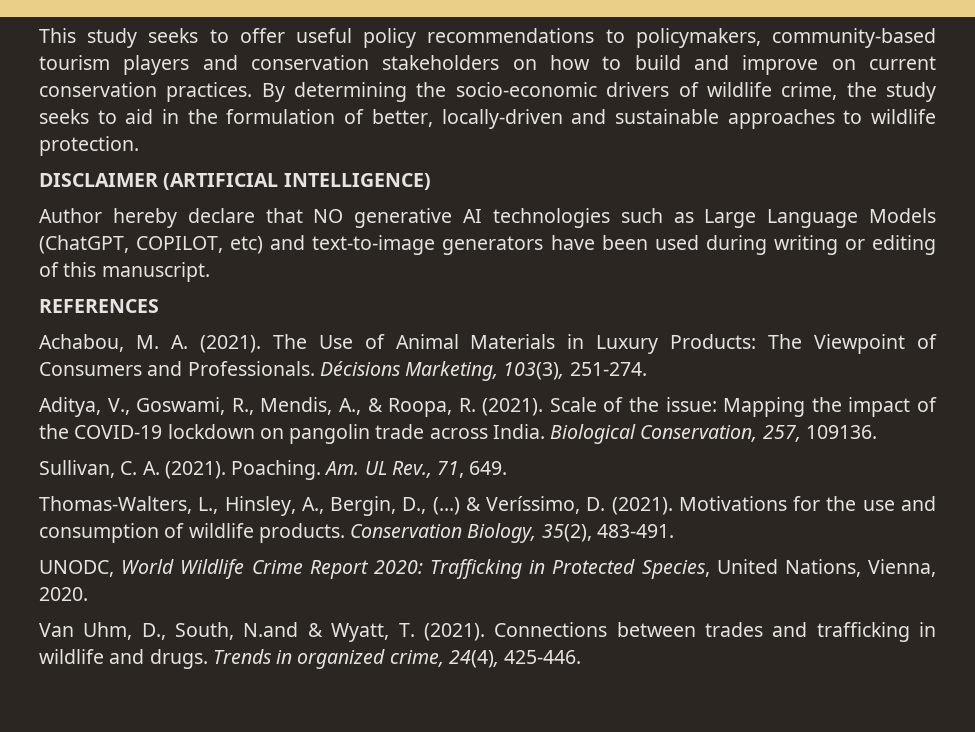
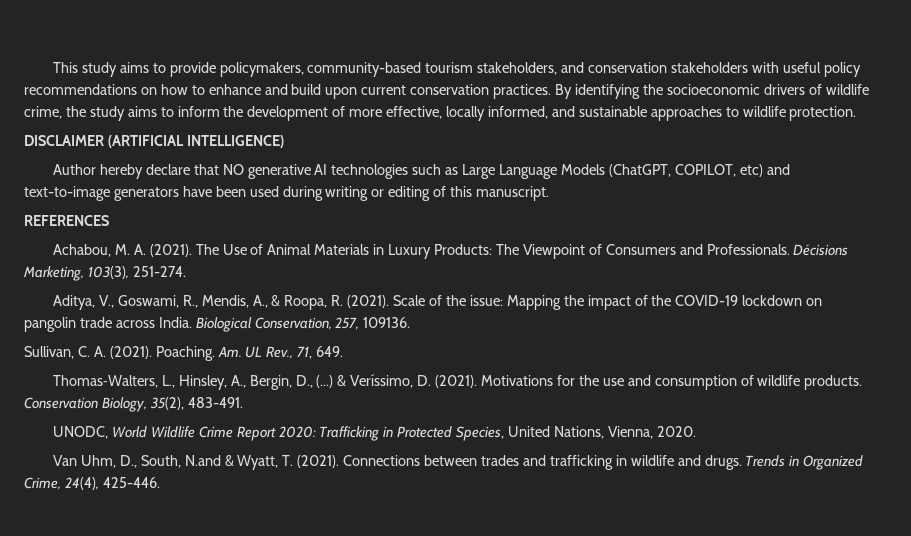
- This study seeks to offer useful policy recommendations to policymakers, community-based tourism players and conservation stakeholders on how to build and improve on current conservation practices.
+ This study aims to provide policymakers, community-based tourism stakeholders, and conservation stakeholders with useful policy recommendations on how to enhance and build upon current conservation practices.
- By determining the socio-economic drivers of wildlife crime, the study seeks to aid in the formulation of better, locally-driven and sustainable approaches to wildlife protection.
+ By identifying the socioeconomic drivers of wildlife crime, the study aims to inform the development of more effective, locally informed, and sustainable approaches to wildlife protection.
- Trends in organized crime, 24(4), 425-446.
+ Trends in Organized Crime, 24(4), 425-446.

